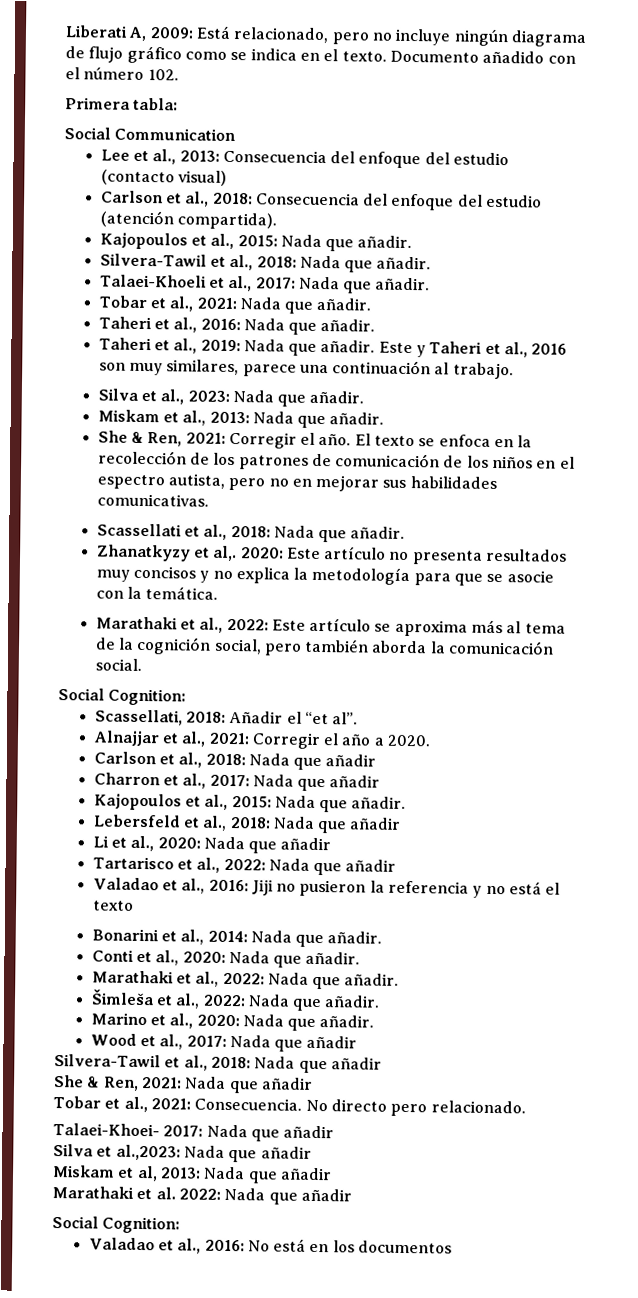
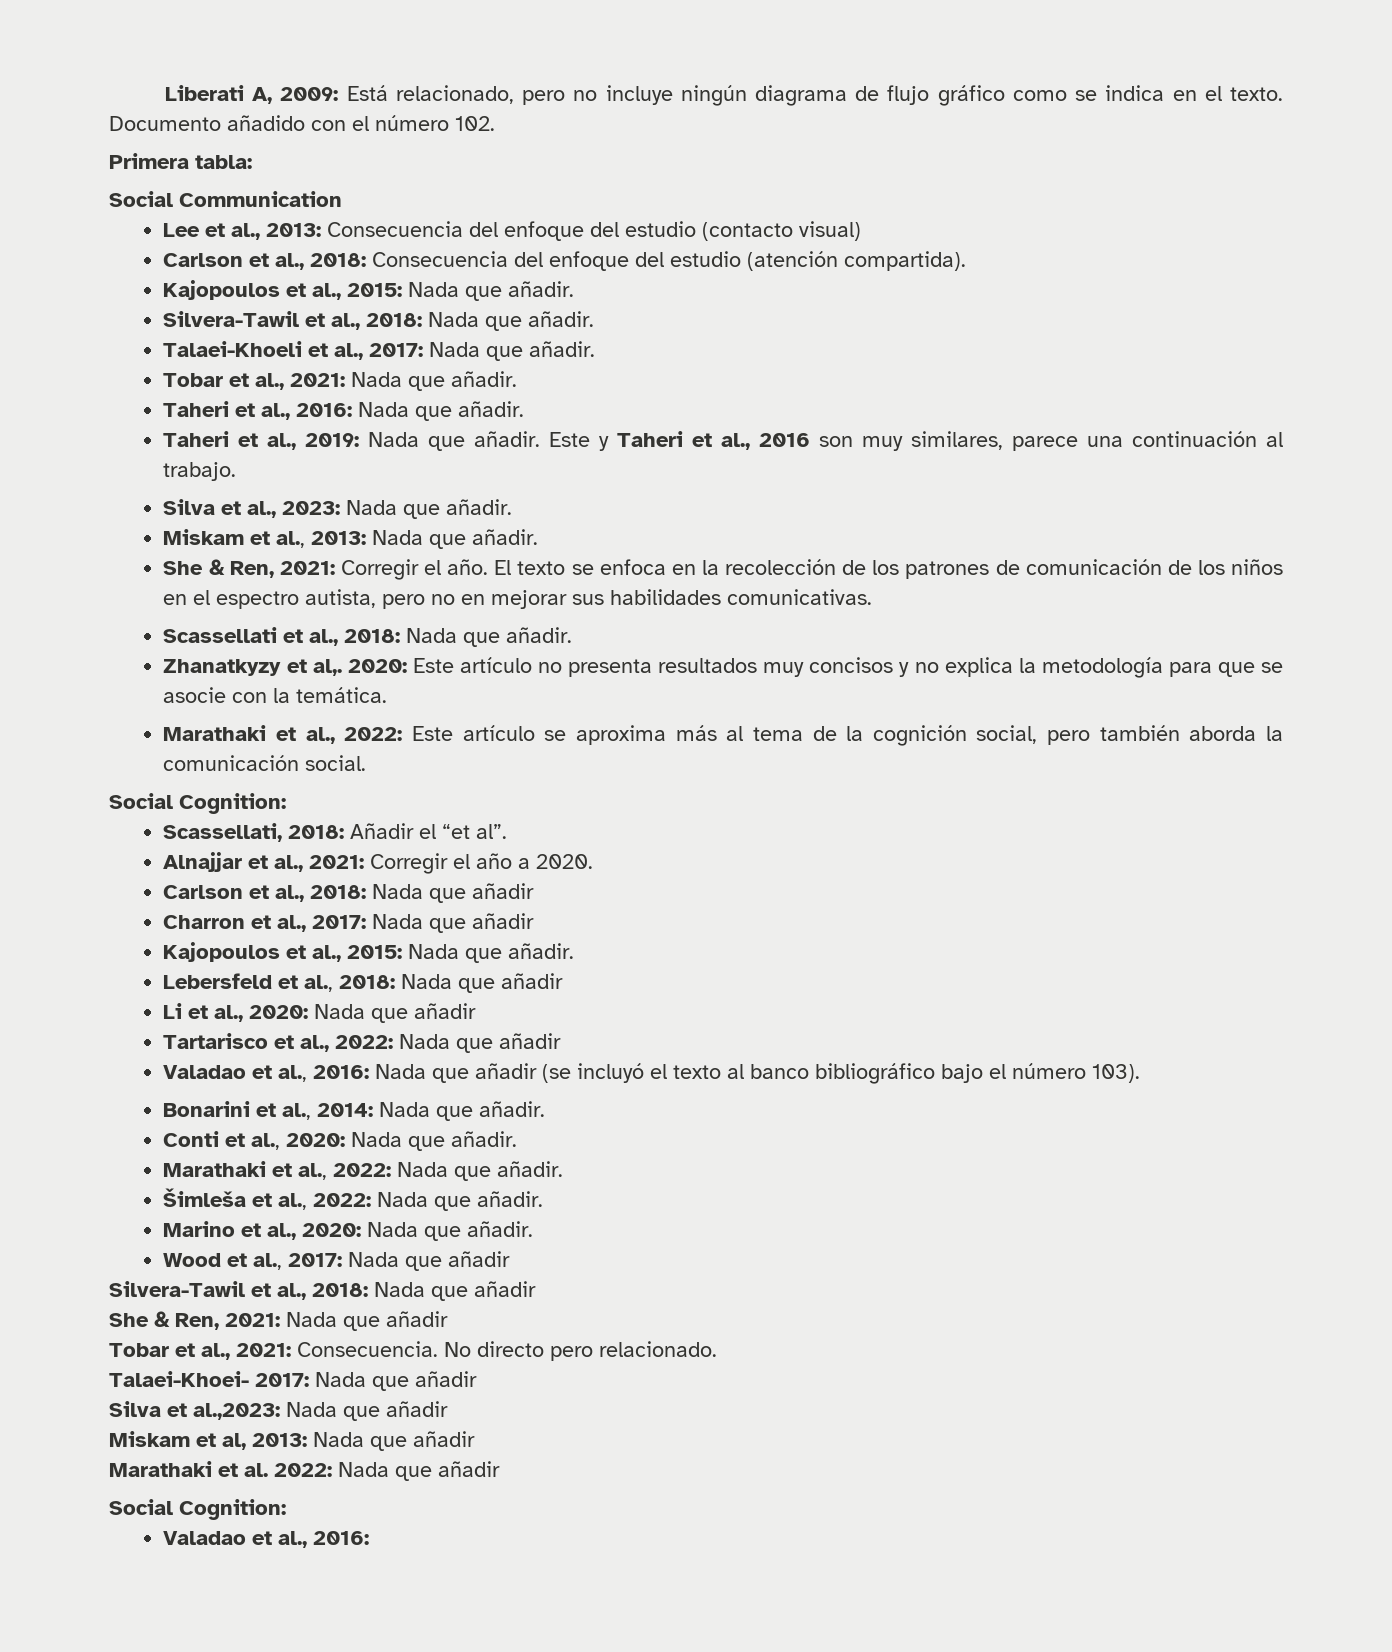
- Valadao et al., 2016: Jiji no pusieron la referencia y no está el texto
+ Valadao et al., 2016: Nada que añadir (se incluyó el texto al banco bibliográfico bajo el número 103).
  Marathaki et al. 2022: Nada que añadir
  Social Cognition:
- Valadao et al., 2016: No está en los documentos
+ Valadao et al., 2016:

